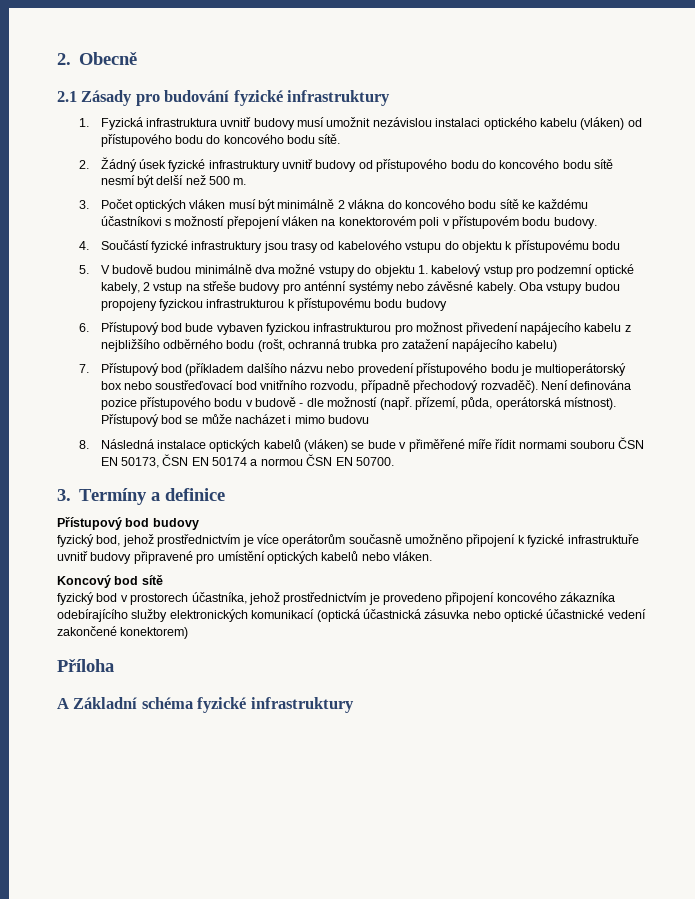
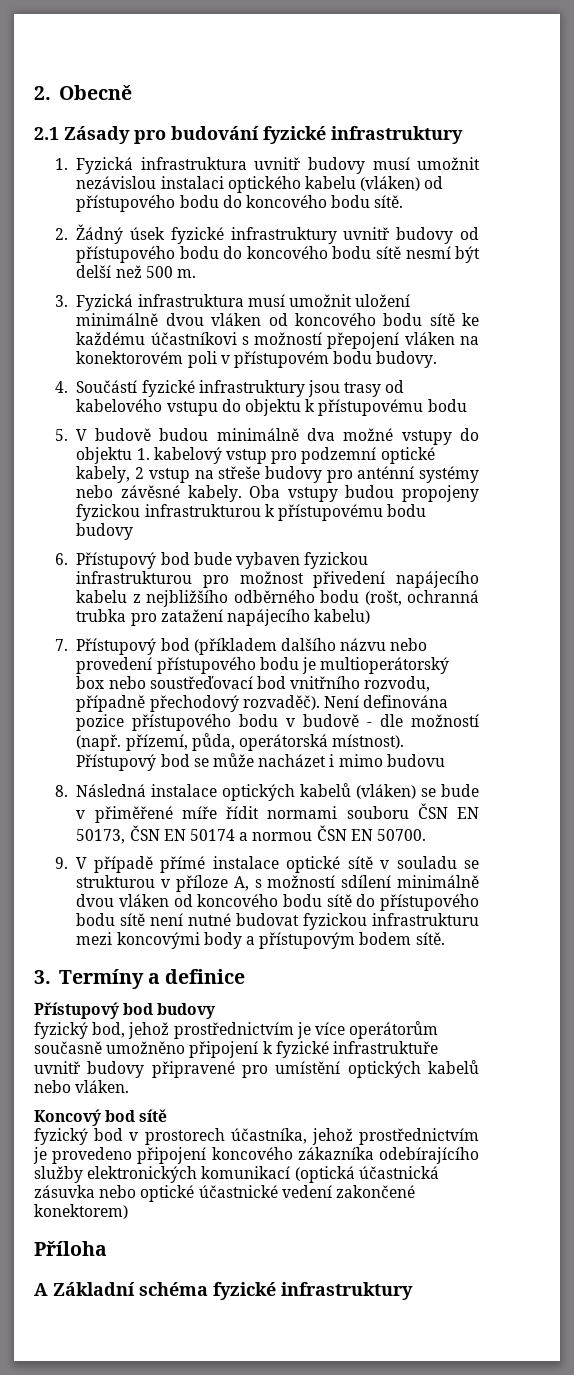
- 3. Počet optických vláken musí být minimálně 2 vlákna do koncového bodu sítě ke každému účastníkovi s možností přepojení vláken na konektorovém poli v přístupovém bodu budovy.
+ 3. Fyzická infrastruktura musí umožnit uložení minimálně dvou vláken od koncového bodu sítě ke každému účastníkovi s možností přepojení vláken na konektorovém poli v přístupovém bodu budovy.
+ 9. V případě přímé instalace optické sítě v souladu se strukturou v příloze A, s možností sdílení minimálně dvou vláken od koncového bodu sítě do přístupového bodu sítě není nutné budovat fyzickou infrastrukturu mezi koncovými body a přístupovým bodem sítě.

